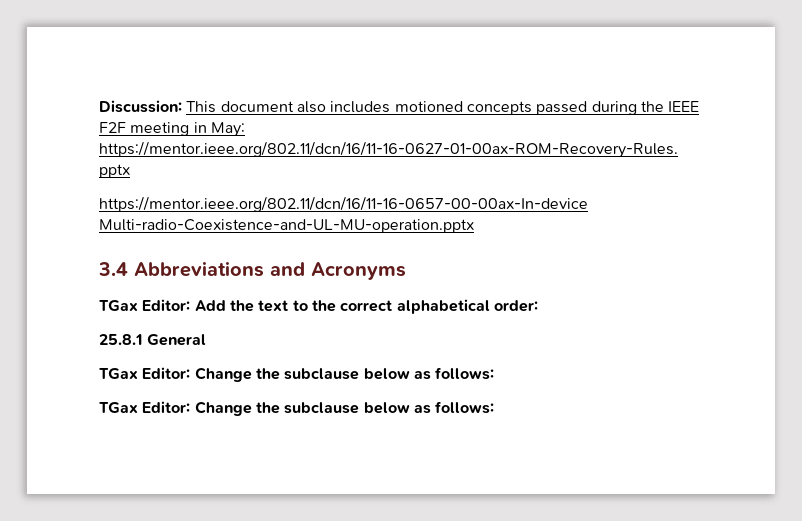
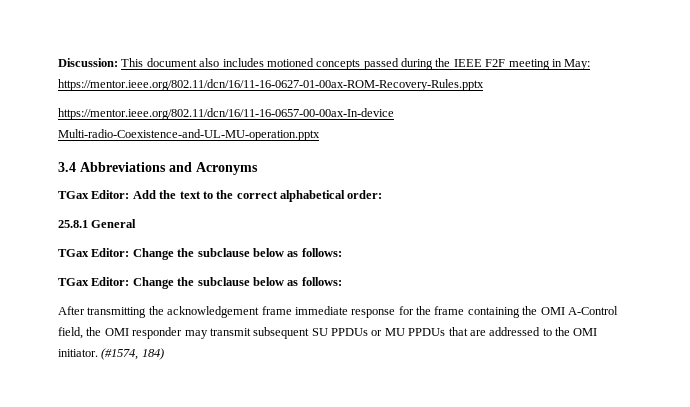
+ After transmitting the acknowledgement frame immediate response for the frame containing the OMI A-Control field, the OMI responder may transmit subsequent SU PPDUs or MU PPDUs that are addressed to the OMI initiator. (#1574, 184)

